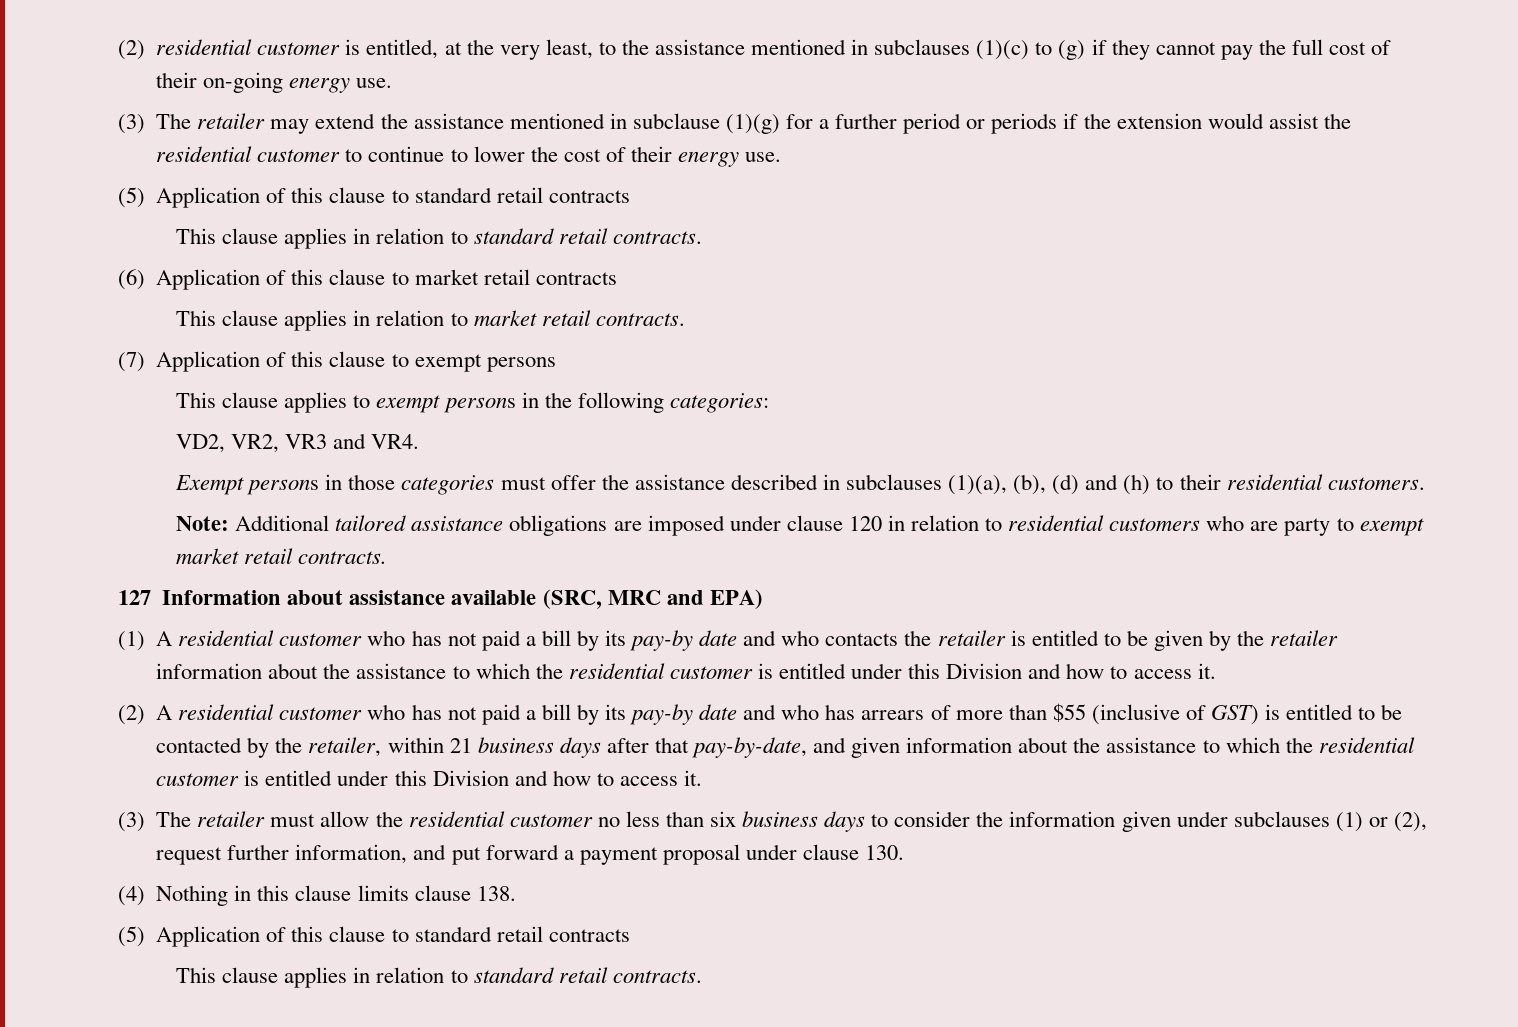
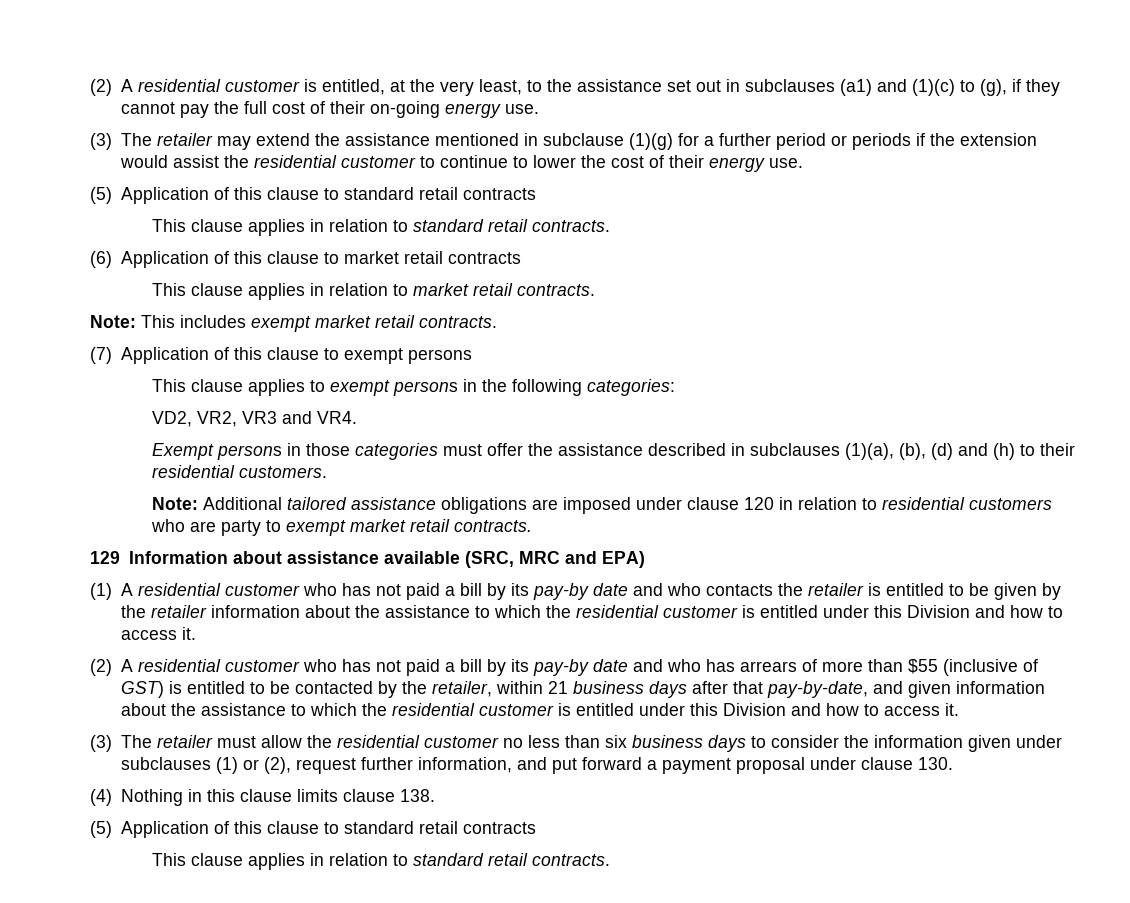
- (2) residential customer is entitled, at the very least, to the assistance mentioned in subclauses (1)(c) to (g) if they cannot pay the full cost of their on-going energy use.
+ (2) A residential customer is entitled, at the very least, to the assistance set out in subclauses (a1) and (1)(c) to (g), if they cannot pay the full cost of their on-going energy use.
+ Note: This includes exempt market retail contracts.
- 127 Information about assistance available (SRC, MRC and EPA)
+ 129 Information about assistance available (SRC, MRC and EPA)

